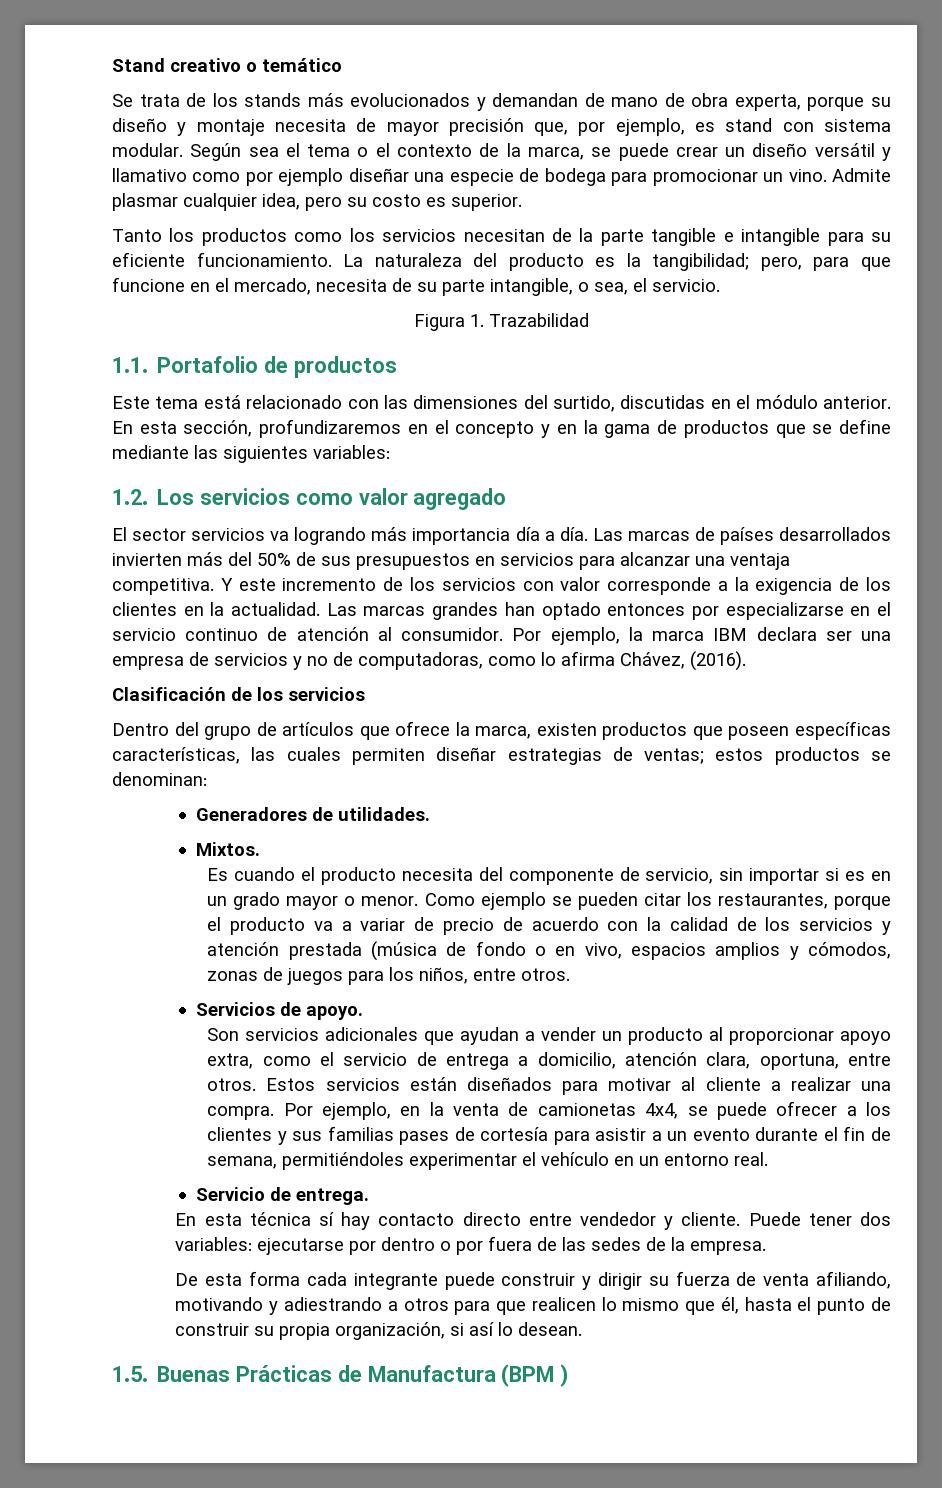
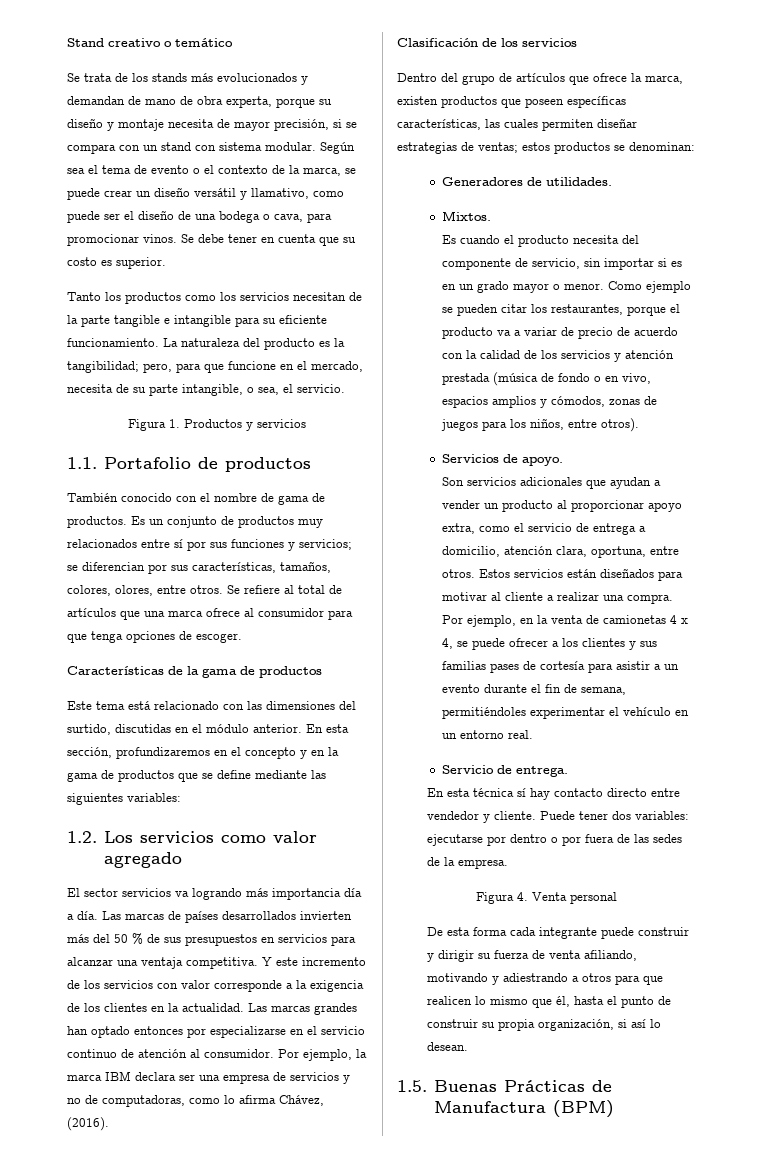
- Se trata de los stands más evolucionados y demandan de mano de obra experta, porque su diseño y montaje necesita de mayor precisión que, por ejemplo, es stand con sistema modular.
+ Se trata de los stands más evolucionados y demandan de mano de obra experta, porque su diseño y montaje necesita de mayor precisión, si se compara con un stand con sistema modular.
- Según sea el tema o el contexto de la marca, se puede crear un diseño versátil y llamativo como por ejemplo diseñar una especie de bodega para promocionar un vino. Admite plasmar cualquier idea, pero su costo es superior.
+ Según sea el tema de evento o el contexto de la marca, se puede crear un diseño versátil y llamativo, como puede ser el diseño de una bodega o cava, para promocionar vinos. Se debe tener en cuenta que su costo es superior.
- Figura 1. Trazabilidad
+ Figura 1. Productos y servicios
+ También conocido con el nombre de gama de productos. Es un conjunto de productos muy relacionados entre sí por sus funciones y servicios; se diferencian por sus características, tamaños, colores, olores, entre otros. Se refiere al total de artículos que una marca ofrece al consumidor para que tenga opciones de escoger.
+ Características de la gama de productos
- Las marcas de países desarrollados invierten más del 50% de sus presupuestos en servicios para alcanzar una ventaja competitiva.
+ Las marcas de países desarrollados invierten más del 50 % de sus presupuestos en servicios para alcanzar una ventaja competitiva.
- Como ejemplo se pueden citar los restaurantes, porque el producto va a variar de precio de acuerdo con la calidad de los servicios y atención prestada (música de fondo o en vivo, espacios amplios y cómodos, zonas de juegos para los niños, entre otros.
+ Como ejemplo se pueden citar los restaurantes, porque el producto va a variar de precio de acuerdo con la calidad de los servicios y atención prestada (música de fondo o en vivo, espacios amplios y cómodos, zonas de juegos para los niños, entre otros).
- Por ejemplo, en la venta de camionetas 4x4, se puede ofrecer a los clientes y sus familias pases de cortesía para asistir a un evento durante el fin de semana, permitiéndoles experimentar el vehículo en un entorno real.
+ Por ejemplo, en la venta de camionetas 4 x 4, se puede ofrecer a los clientes y sus familias pases de cortesía para asistir a un evento durante el fin de semana, permitiéndoles experimentar el vehículo en un entorno real.
+ Figura 4. Venta personal
- 1.5. Buenas Prácticas de Manufactura (BPM )
+ 1.5. Buenas Prácticas de Manufactura (BPM)

